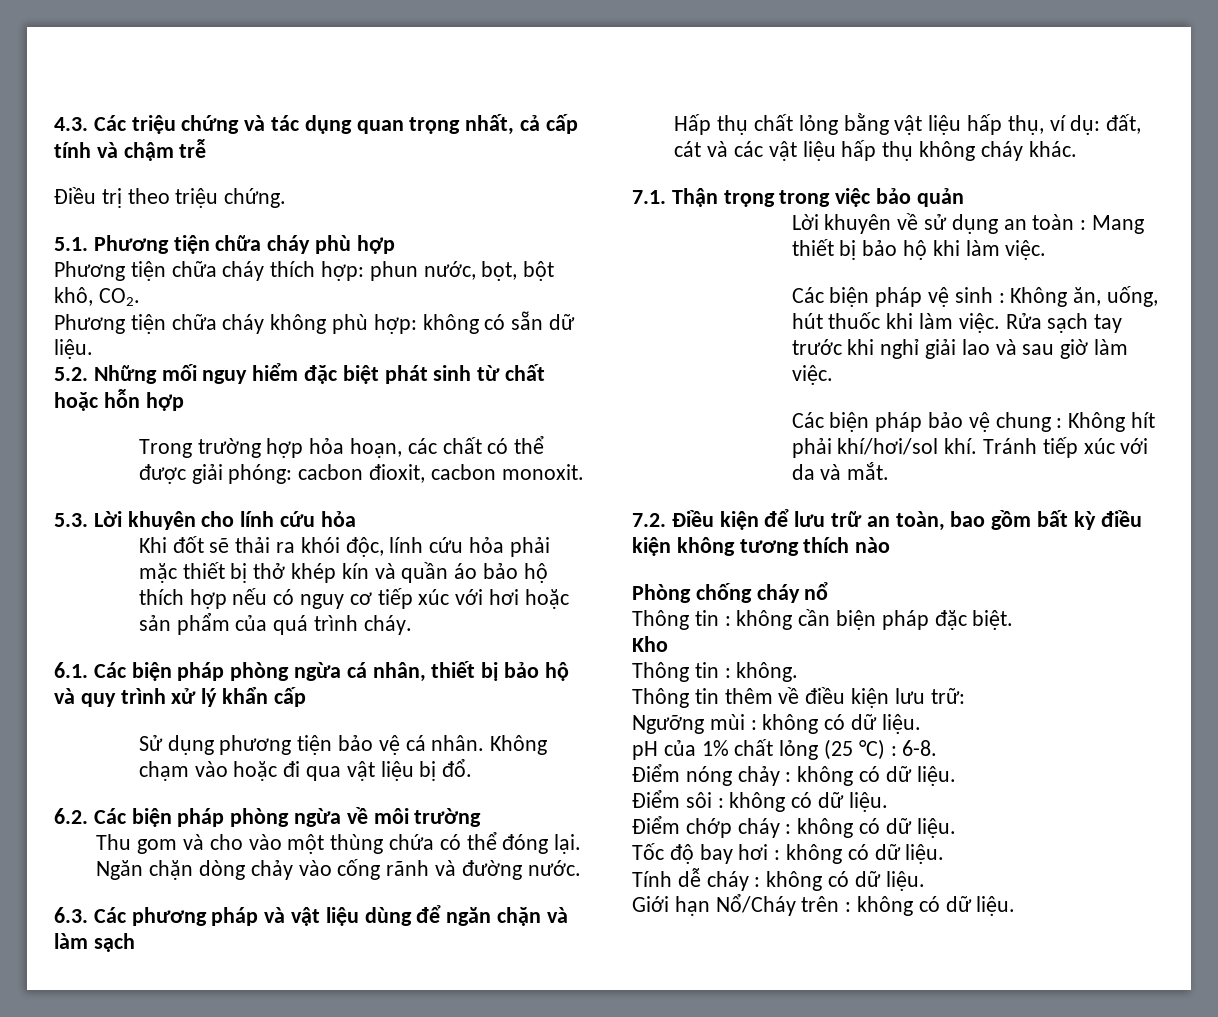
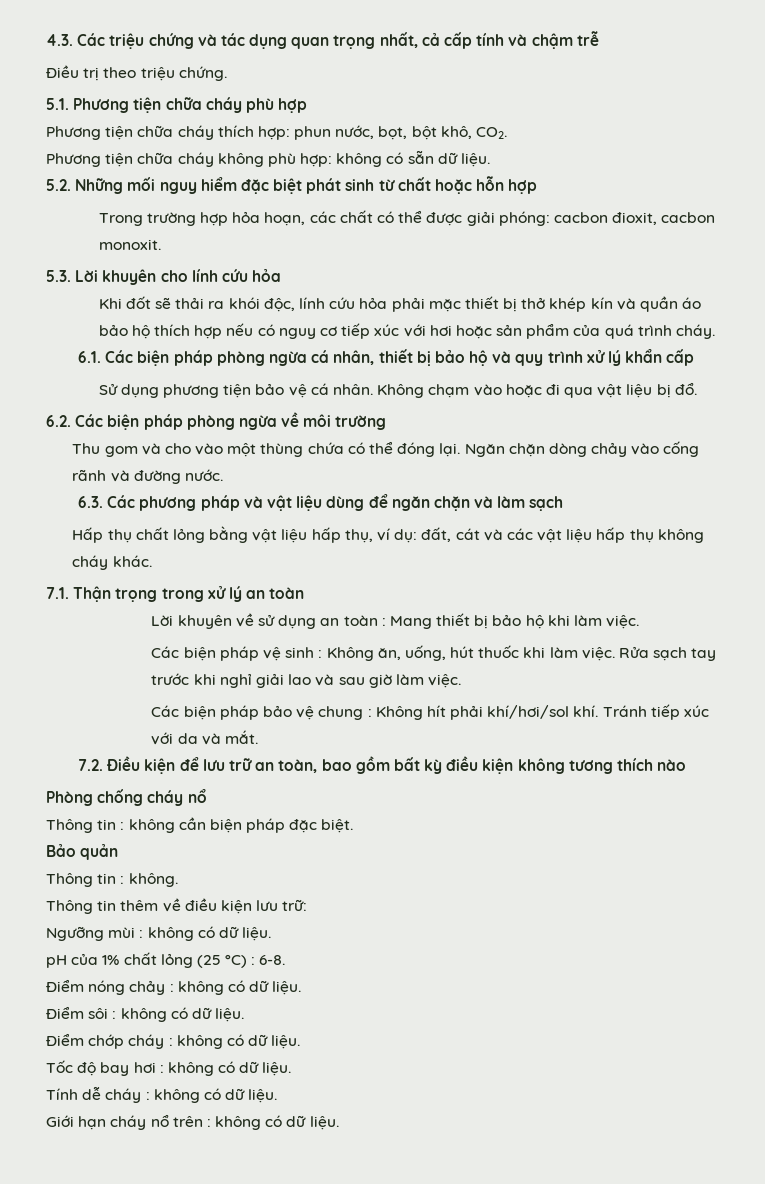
- 7.1. Thận trọng trong việc bảo quản
+ 7.1. Thận trọng trong xử lý an toàn
- Kho
+ Bảo quản
- Giới hạn Nổ/Cháy trên : không có dữ liệu.
+ Giới hạn cháy nổ trên : không có dữ liệu.

